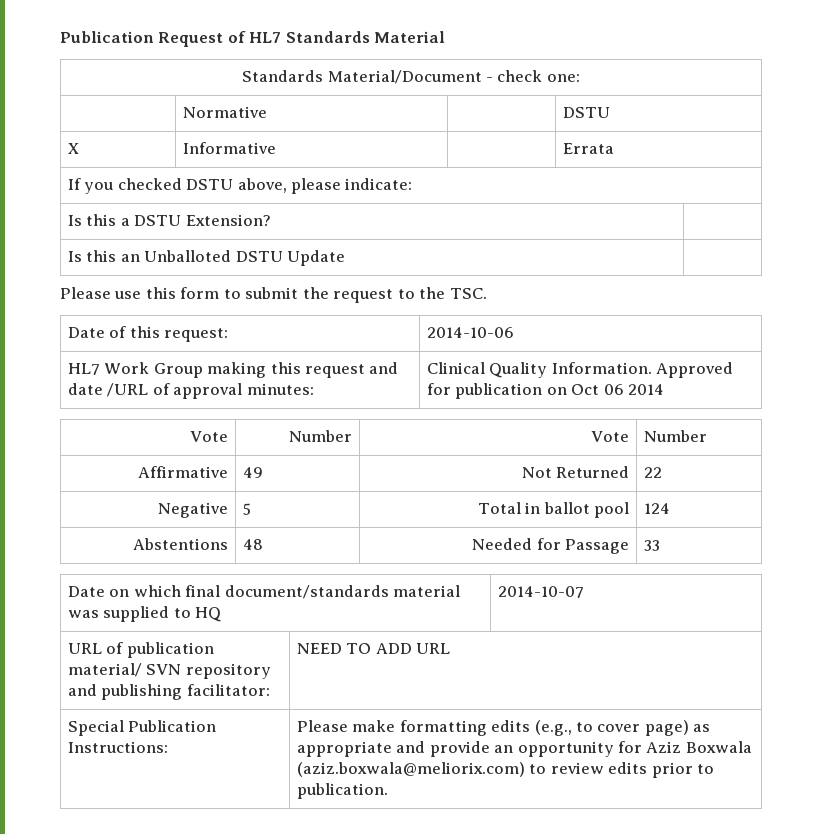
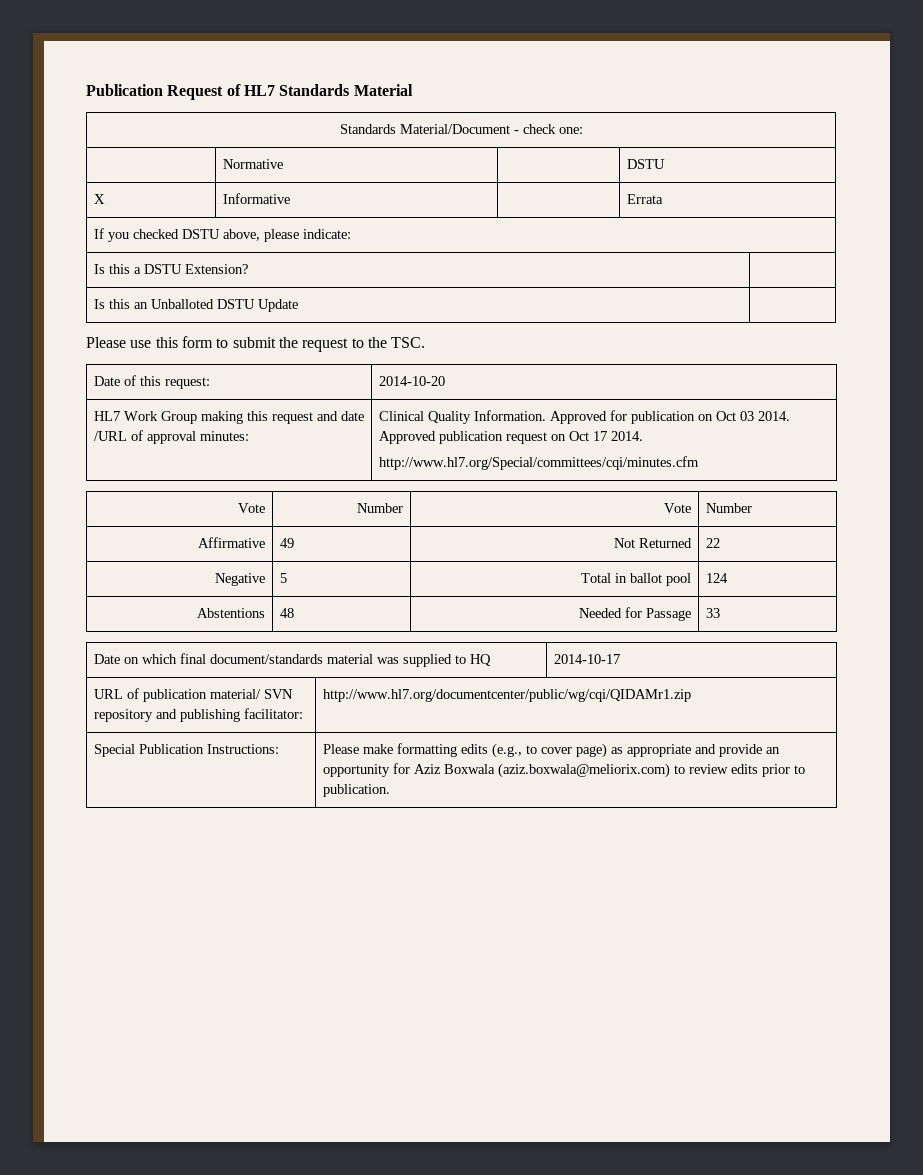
- Date of this request: | 2014-10-06
+ Date of this request: | 2014-10-20
- HL7 Work Group making this request and date /URL of approval minutes: | Clinical Quality Information. Approved for publication on Oct 06 2014
+ HL7 Work Group making this request and date /URL of approval minutes: | Clinical Quality Information. Approved for publication on Oct 03 2014. Approved publication request on Oct 17 2014.
+ http://www.hl7.org/Special/committees/cqi/minutes.cfm
- Date on which final document/standards material was supplied to HQ | 2014-10-07
+ Date on which final document/standards material was supplied to HQ | 2014-10-17
- URL of publication material/ SVN repository and publishing facilitator: | NEED TO ADD URL
+ URL of publication material/ SVN repository and publishing facilitator: | http://www.hl7.org/documentcenter/public/wg/cqi/QIDAMr1.zip

